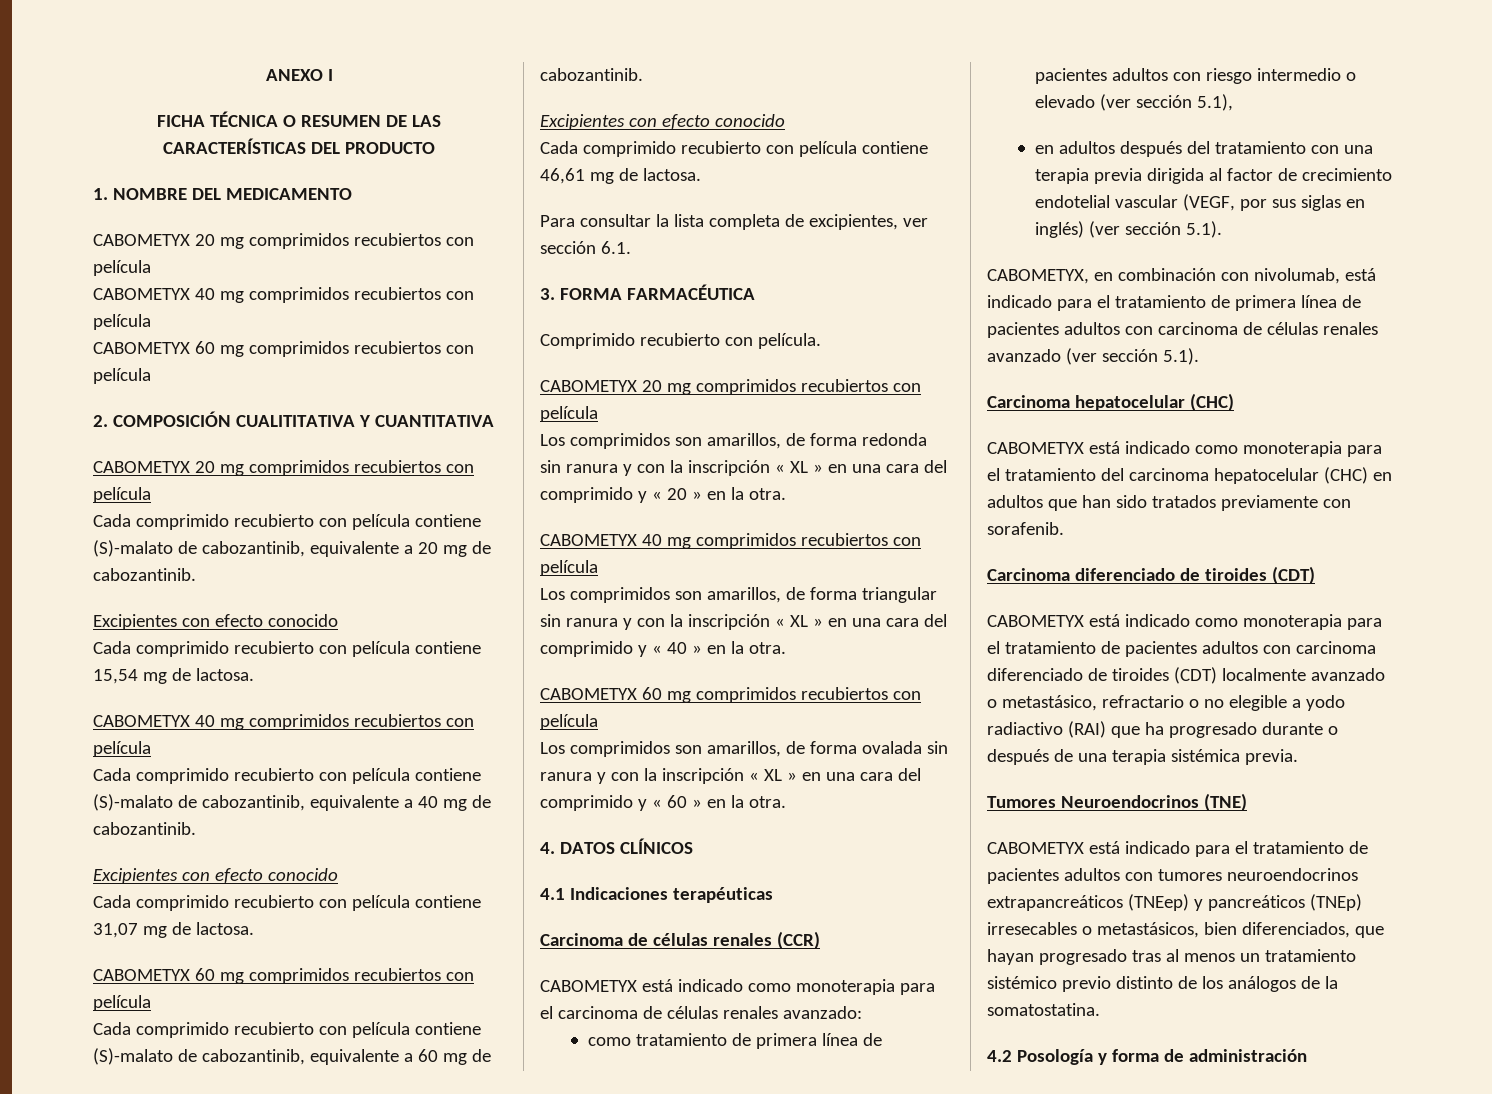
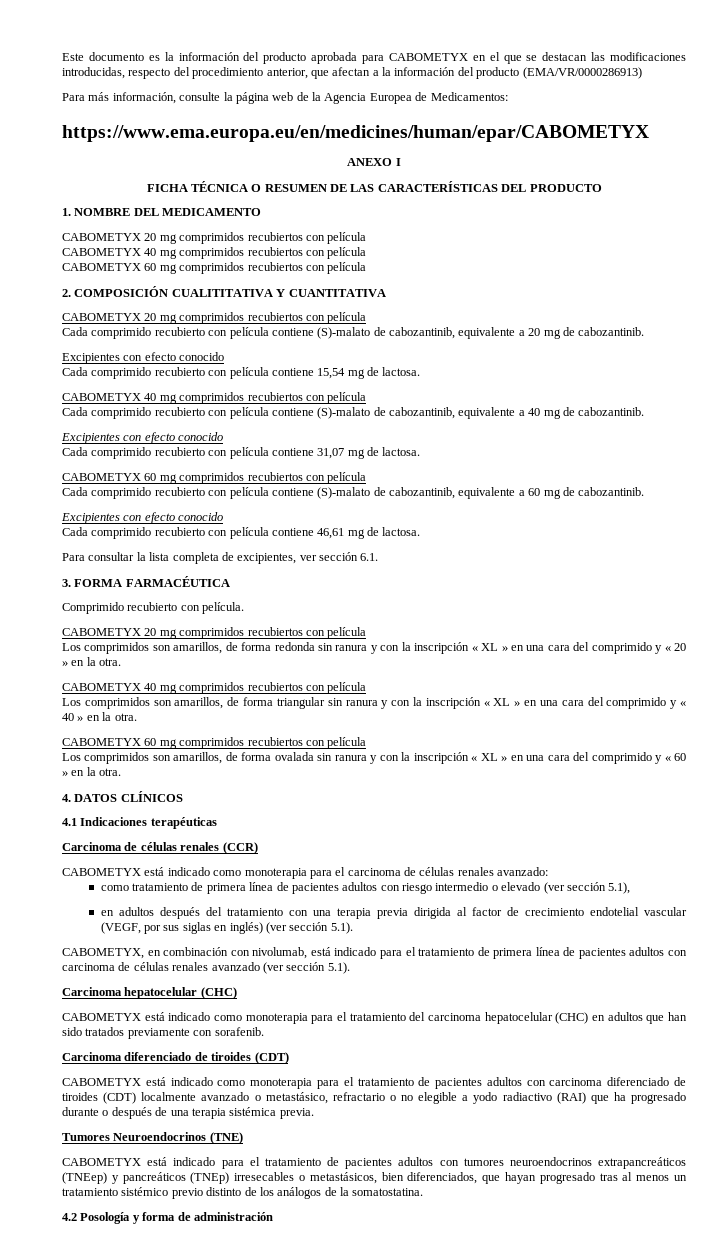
+ Este documento es la información del producto aprobada para CABOMETYX en el que se destacan las modificaciones introducidas, respecto del procedimiento anterior, que afectan a la información del producto (EMA/VR/0000286913)
+ Para más información, consulte la página web de la Agencia Europea de Medicamentos:
+ https://www.ema.europa.eu/en/medicines/human/epar/CABOMETYX

